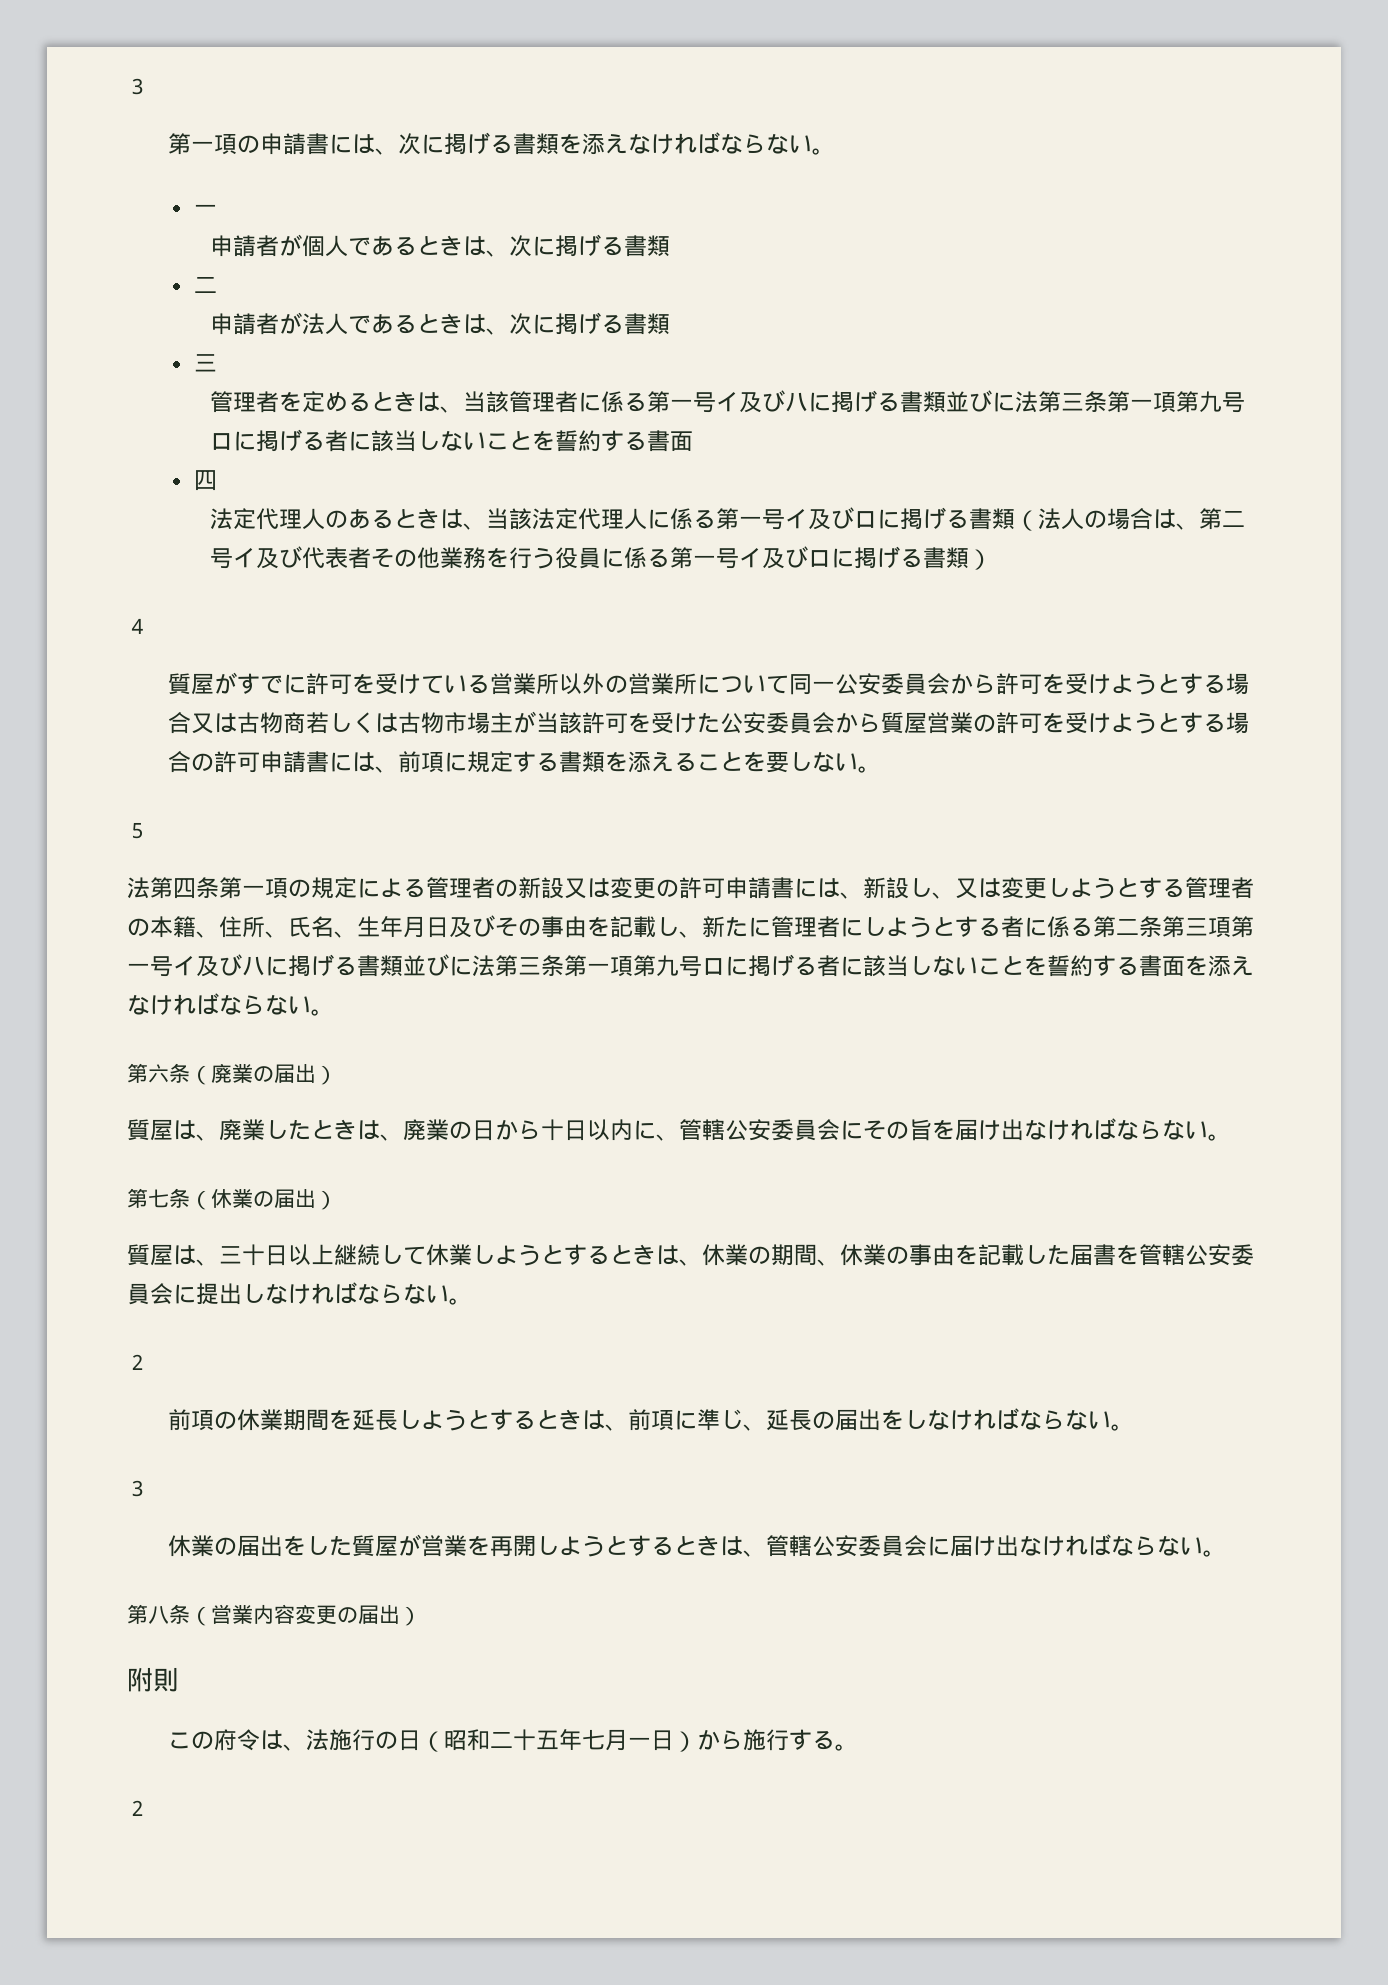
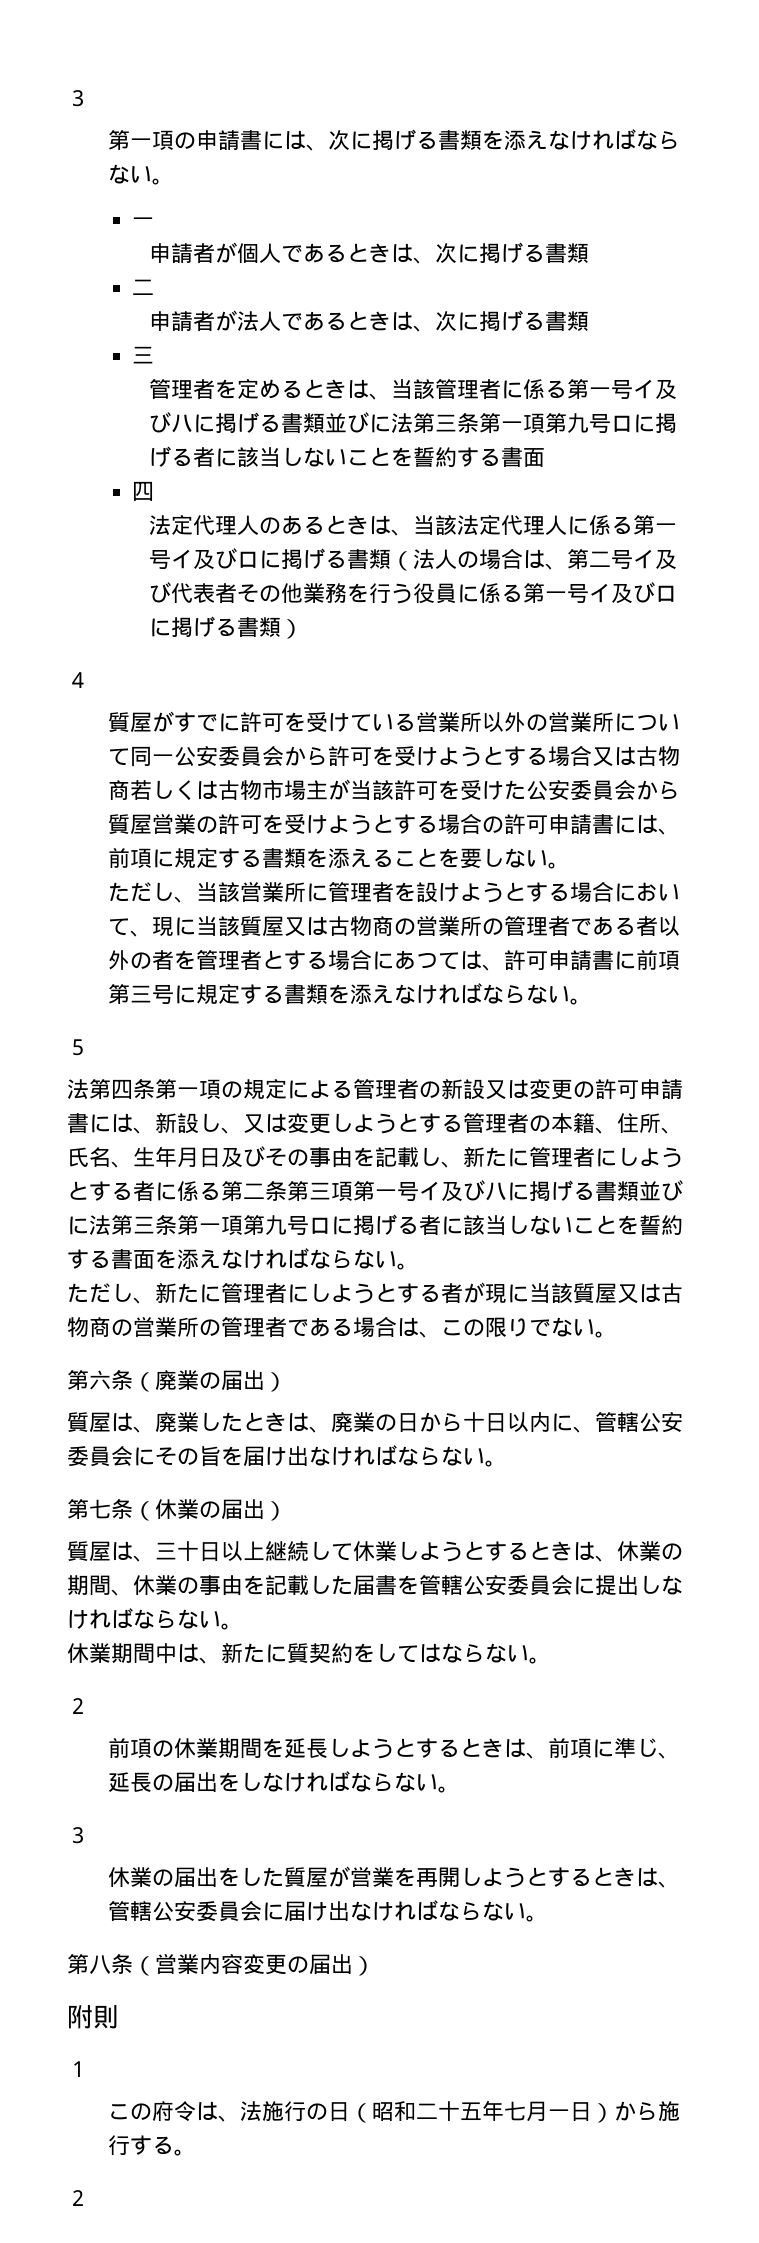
+ ただし、当該営業所に管理者を設けようとする場合において、現に当該質屋又は古物商の営業所の管理者である者以外の者を管理者とする場合にあつては、許可申請書に前項第三号に規定する書類を添えなければならない。
+ ただし、新たに管理者にしようとする者が現に当該質屋又は古物商の営業所の管理者である場合は、この限りでない。
+ 休業期間中は、新たに質契約をしてはならない。
+ １

